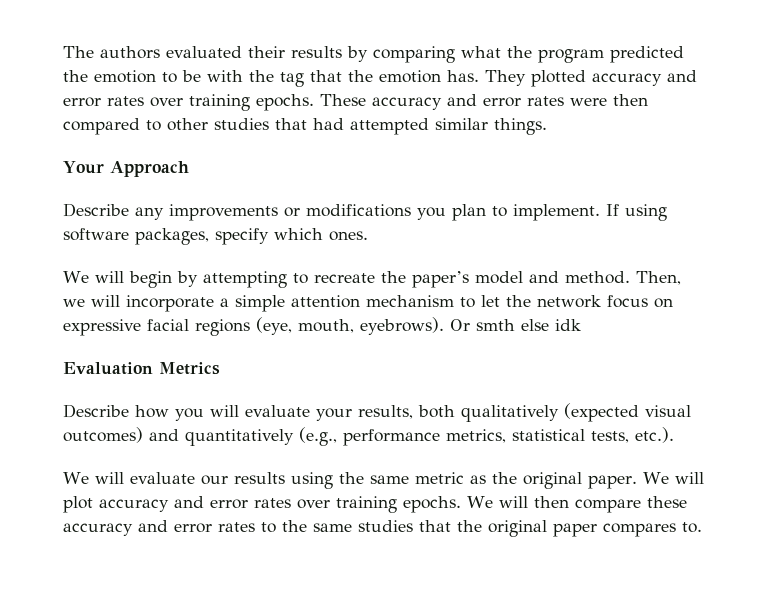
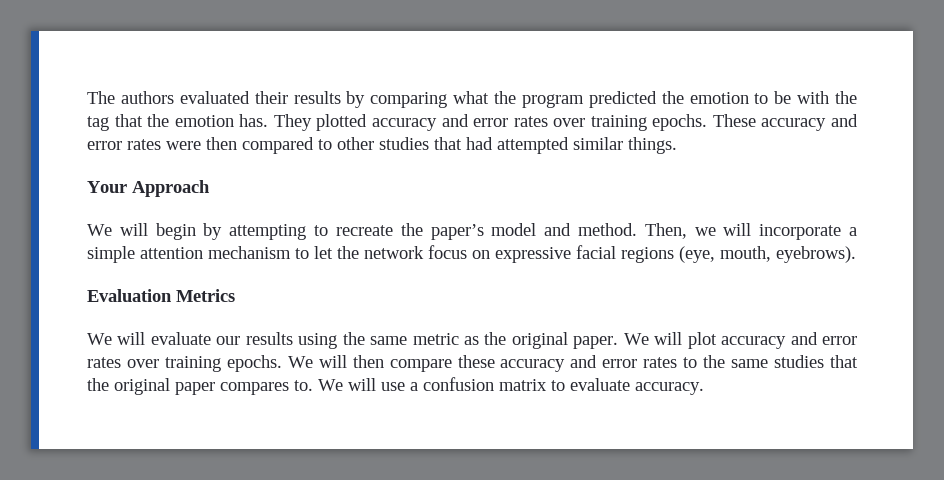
- Describe any improvements or modifications you plan to implement. If using software packages, specify which ones.
- Then, we will incorporate a simple attention mechanism to let the network focus on expressive facial regions (eye, mouth, eyebrows). Or smth else idk
+ Then, we will incorporate a simple attention mechanism to let the network focus on expressive facial regions (eye, mouth, eyebrows).
  Evaluation Metrics
- Describe how you will evaluate your results, both qualitatively (expected visual outcomes) and quantitatively (e.g., performance metrics, statistical tests, etc.).
+ We will use a confusion matrix to evaluate accuracy.

